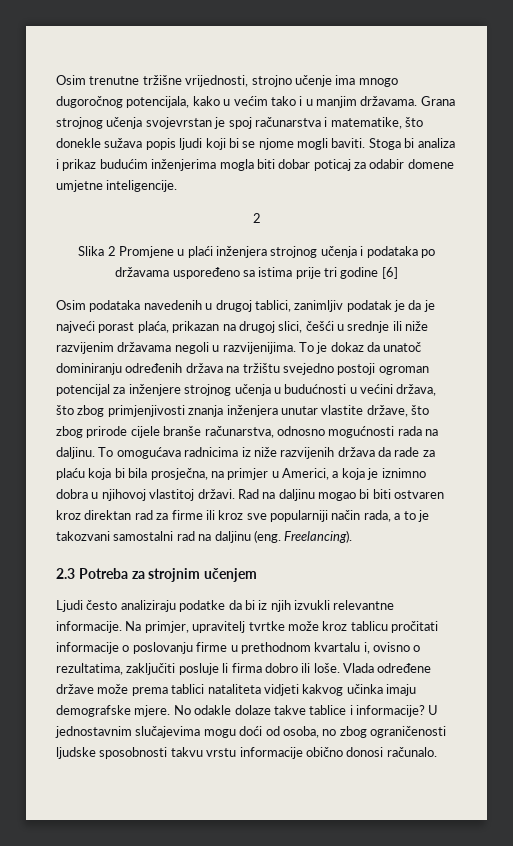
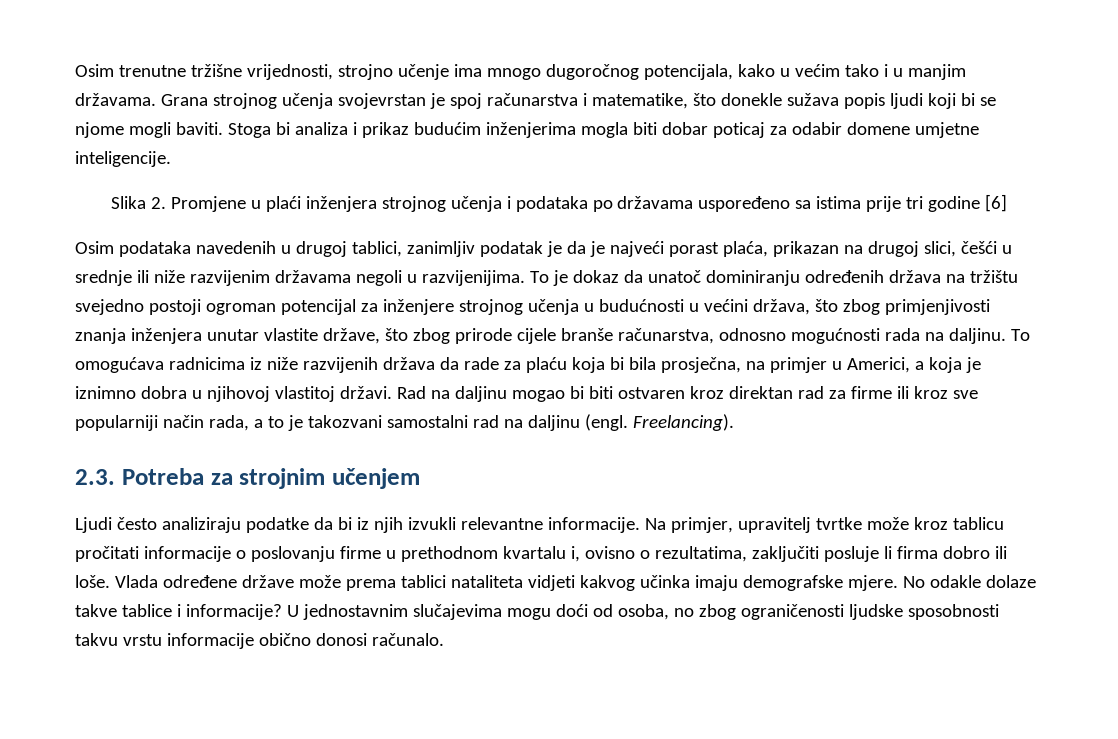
  Stoga bi analiza i prikaz budućim inženjerima mogla biti dobar poticaj za odabir domene umjetne inteligencije.
- 2
- Slika 2 Promjene u plaći inženjera strojnog učenja i podataka po državama uspoređeno sa istima prije tri godine [6]
+ Slika 2. Promjene u plaći inženjera strojnog učenja i podataka po državama uspoređeno sa istima prije tri godine [6]
- Rad na daljinu mogao bi biti ostvaren kroz direktan rad za firme ili kroz sve popularniji način rada, a to je takozvani samostalni rad na daljinu (eng.
+ Rad na daljinu mogao bi biti ostvaren kroz direktan rad za firme ili kroz sve popularniji način rada, a to je takozvani samostalni rad na daljinu (engl.
- 2.3 Potreba za strojnim učenjem
+ 2.3. Potreba za strojnim učenjem

